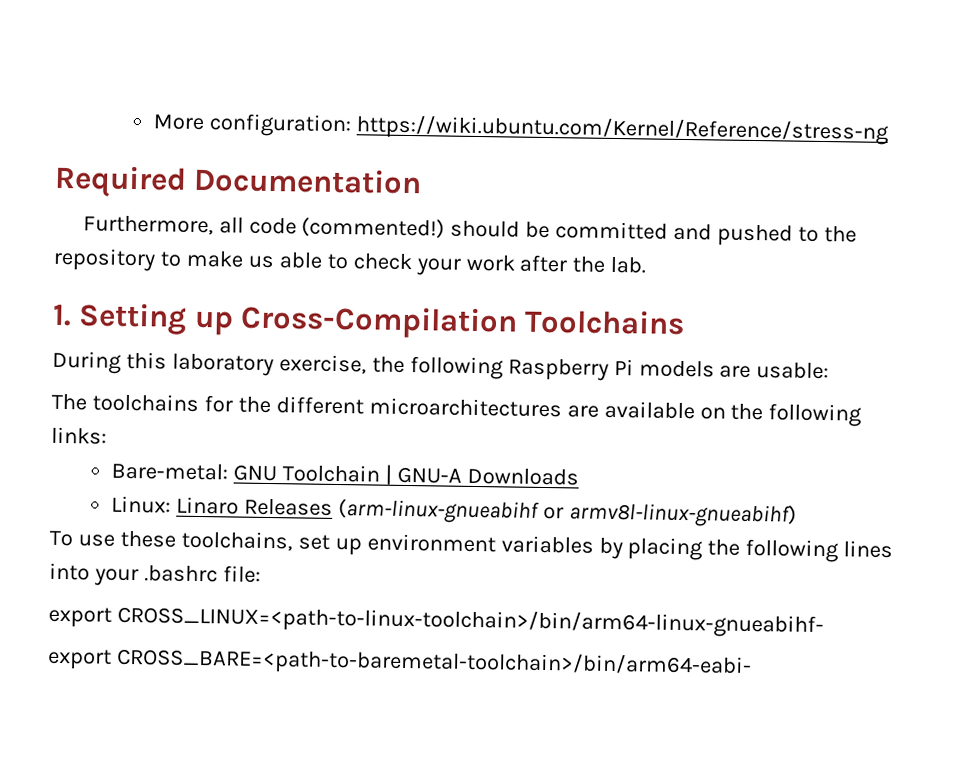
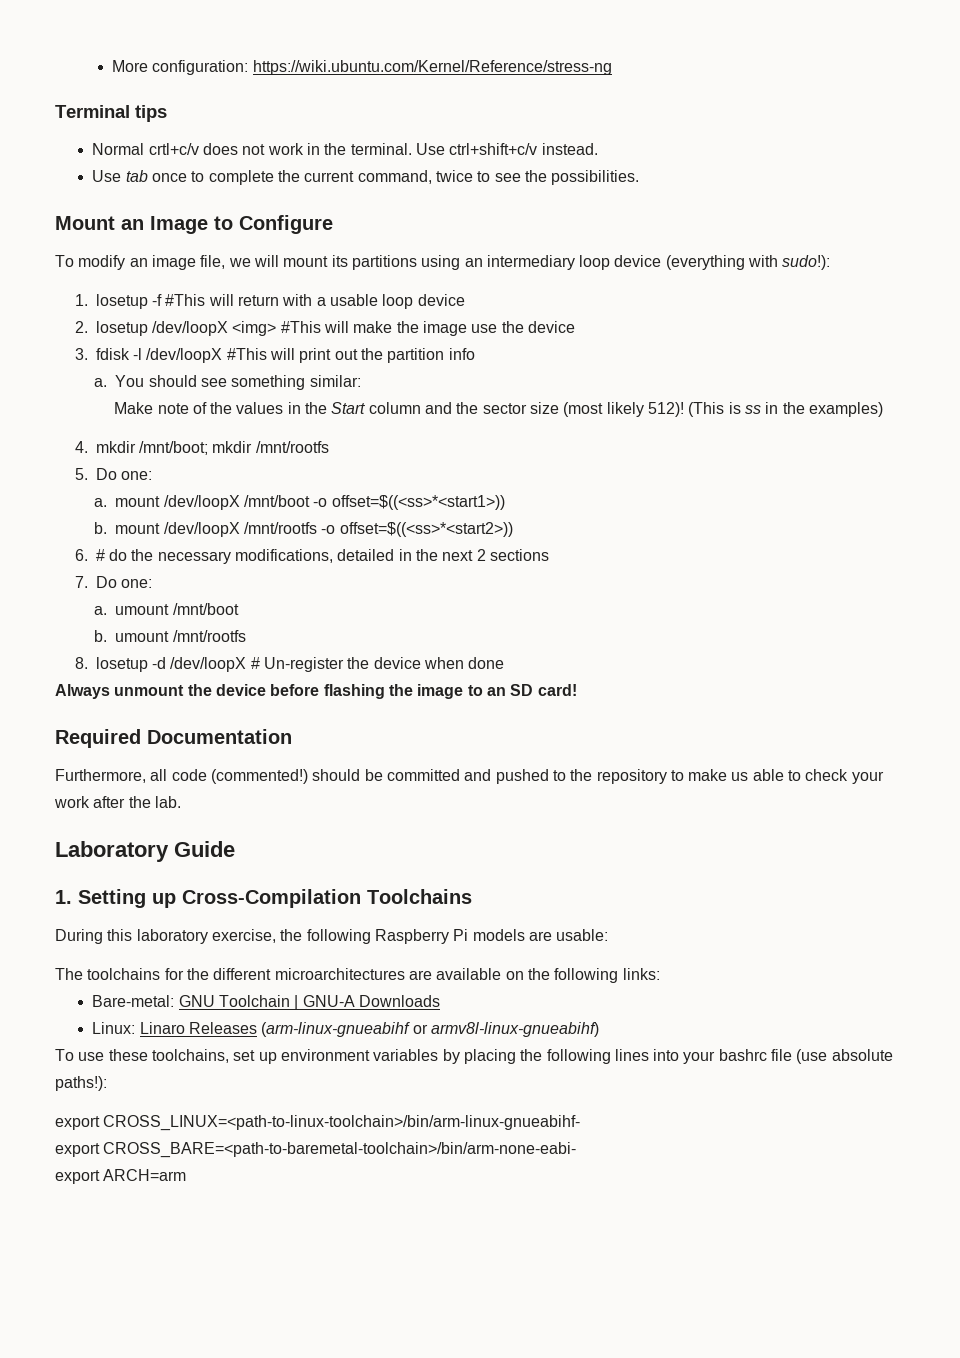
+ Terminal tips
+ Normal crtl+c/v does not work in the terminal. Use ctrl+shift+c/v instead.
+ Use tab once to complete the current command, twice to see the possibilities.
+ Mount an Image to Configure
+ To modify an image file, we will mount its partitions using an intermediary loop device (everything with sudo!):
+ 1. losetup -f #This will return with a usable loop device
+ 2. losetup /dev/loopX <img> #This will make the image use the device
+ 3. fdisk -l /dev/loopX #This will print out the partition info
+ a. You should see something similar:
+ Make note of the values in the Start column and the sector size (most likely 512)! (This is ss in the examples)
+ 4. mkdir /mnt/boot; mkdir /mnt/rootfs
+ 5. Do one:
+ a. mount /dev/loopX /mnt/boot -o offset=$((<ss>*<start1>))
+ b. mount /dev/loopX /mnt/rootfs -o offset=$((<ss>*<start2>))
+ 6. # do the necessary modifications, detailed in the next 2 sections
+ 7. Do one:
+ a. umount /mnt/boot
+ b. umount /mnt/rootfs
+ 8. losetup -d /dev/loopX # Un-register the device when done
+ Always unmount the device before flashing the image to an SD card!
+ Laboratory Guide
- To use these toolchains, set up environment variables by placing the following lines into your .bashrc file:
- export CROSS_LINUX=<path-to-linux-toolchain>/bin/arm64-linux-gnueabihf-
- export CROSS_BARE=<path-to-baremetal-toolchain>/bin/arm64-eabi-
+ To use these toolchains, set up environment variables by placing the following lines into your bashrc file (use absolute paths!):
+ export CROSS_LINUX=<path-to-linux-toolchain>/bin/arm-linux-gnueabihf-
+ export CROSS_BARE=<path-to-baremetal-toolchain>/bin/arm-none-eabi-
+ export ARCH=arm

